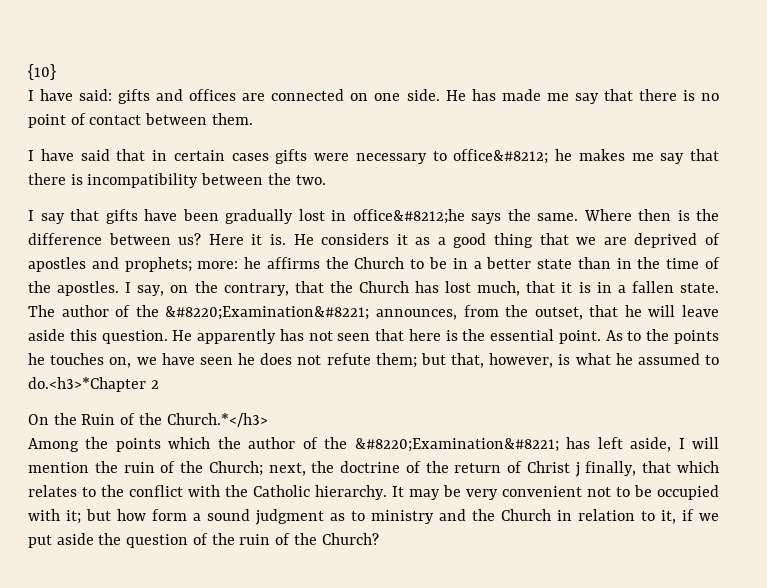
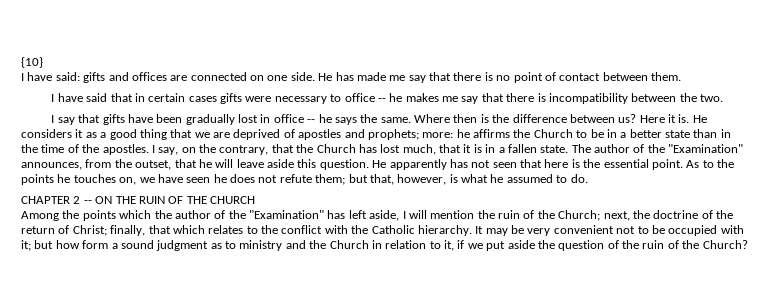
- I have said that in certain cases gifts were necessary to office&#8212; he makes me say that there is incompatibility between the two.
+ I have said that in certain cases gifts were necessary to office -- he makes me say that there is incompatibility between the two.
- I say that gifts have been gradually lost in office&#8212;he says the same.
+ I say that gifts have been gradually lost in office -- he says the same.
- The author of the &#8220;Examination&#8221; announces, from the outset, that he will leave aside this question.
+ The author of the "Examination" announces, from the outset, that he will leave aside this question.
- As to the points he touches on, we have seen he does not refute them; but that, however, is what he assumed to do.<h3>*Chapter 2
- On the Ruin of the Church.*</h3>
+ As to the points he touches on, we have seen he does not refute them; but that, however, is what he assumed to do.
+ CHAPTER 2 -- ON THE RUIN OF THE CHURCH
- Among the points which the author of the &#8220;Examination&#8221; has left aside, I will mention the ruin of the Church; next, the doctrine of the return of Christ j finally, that which relates to the conflict with the Catholic hierarchy.
+ Among the points which the author of the "Examination" has left aside, I will mention the ruin of the Church; next, the doctrine of the return of Christ; finally, that which relates to the conflict with the Catholic hierarchy.

